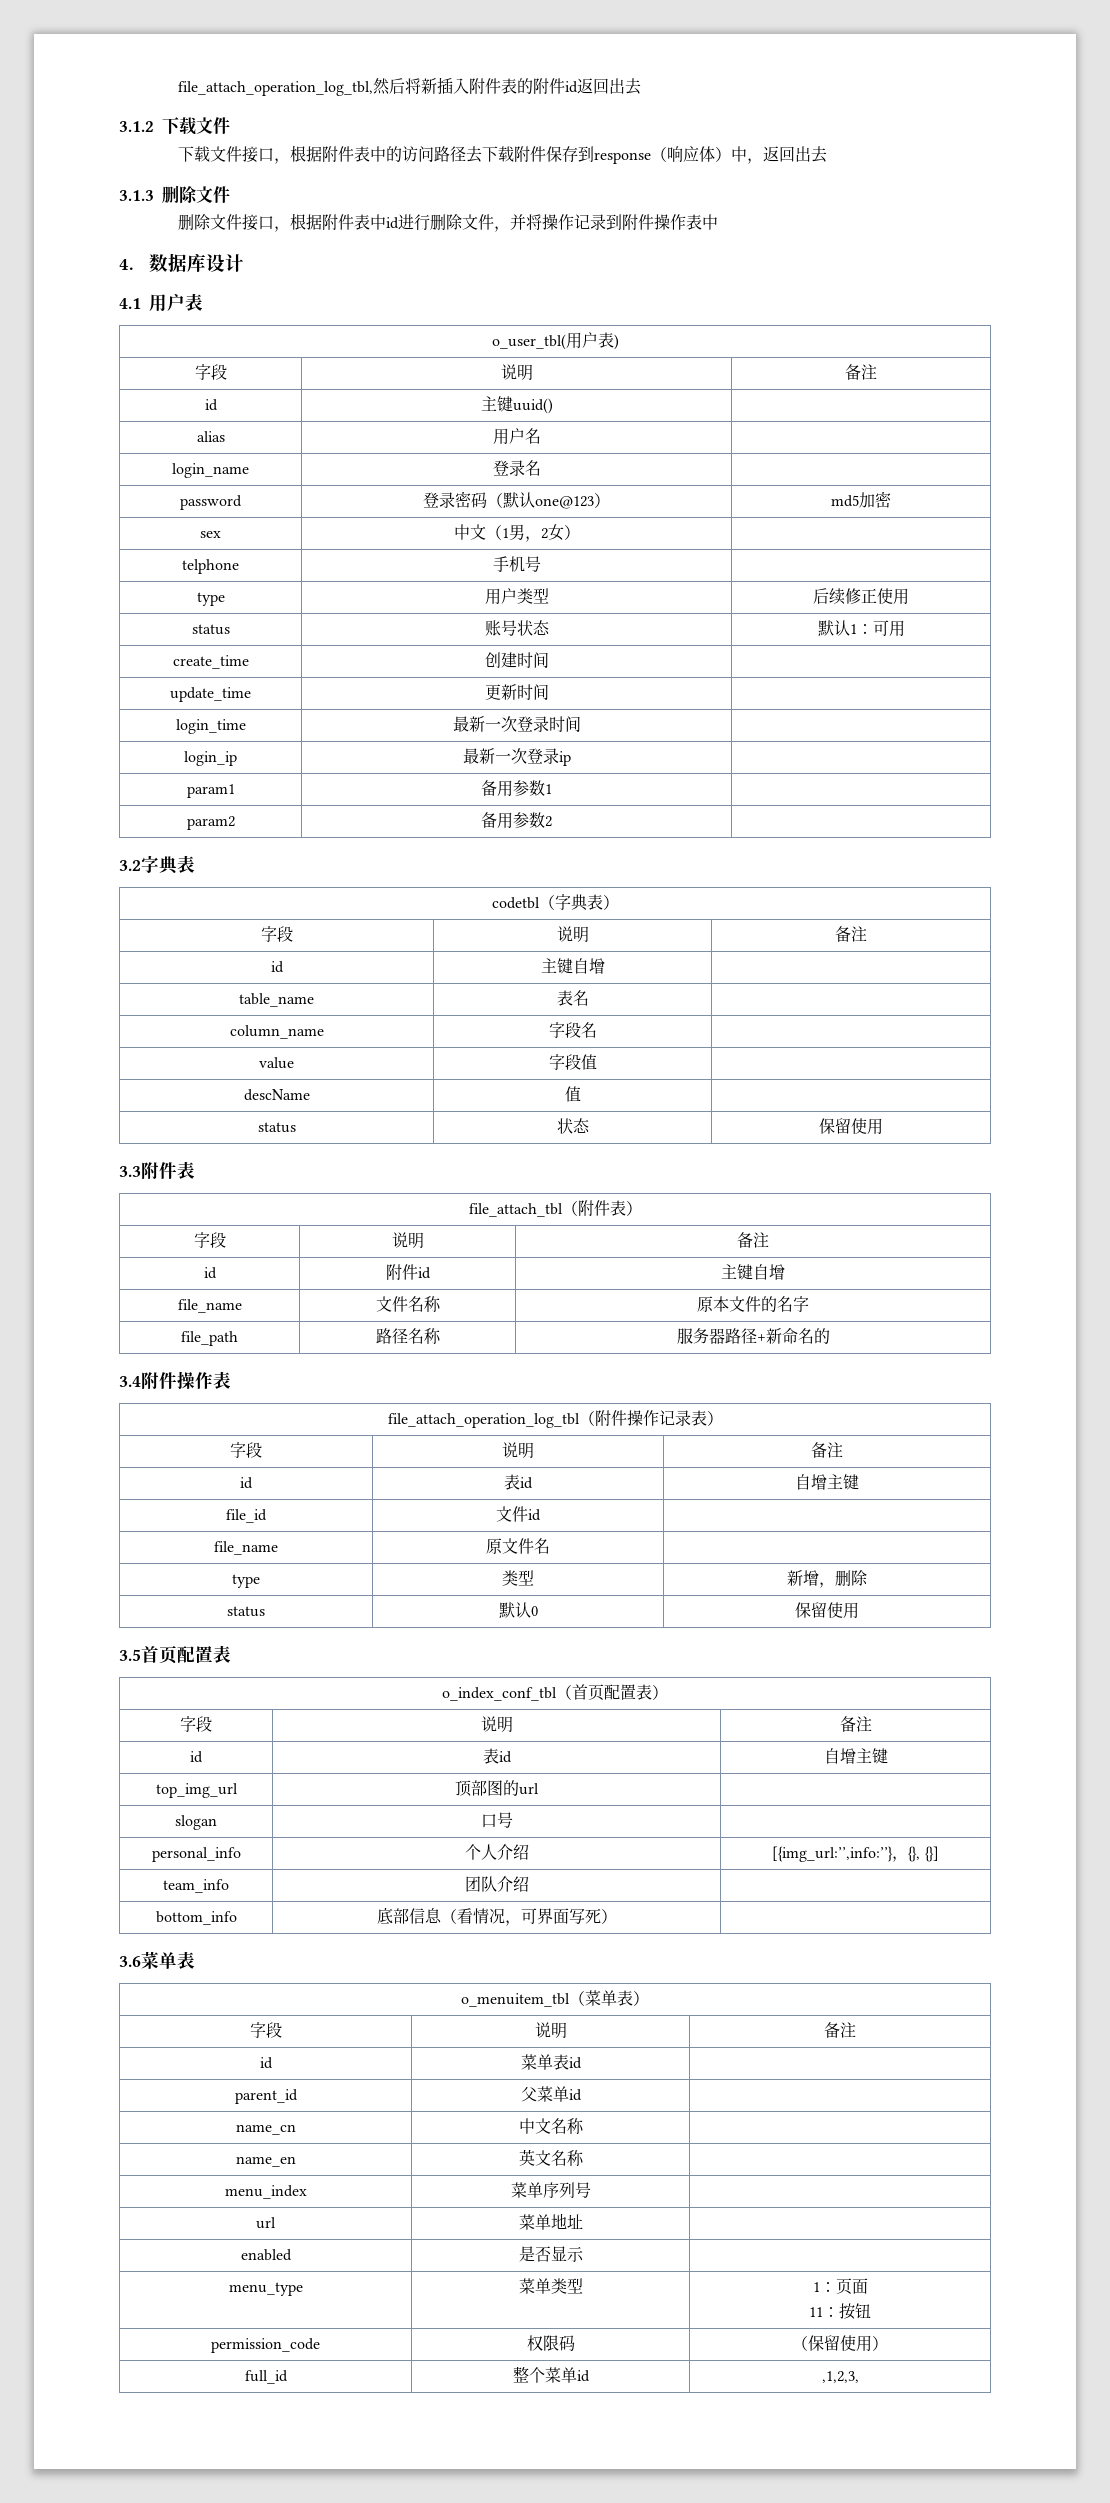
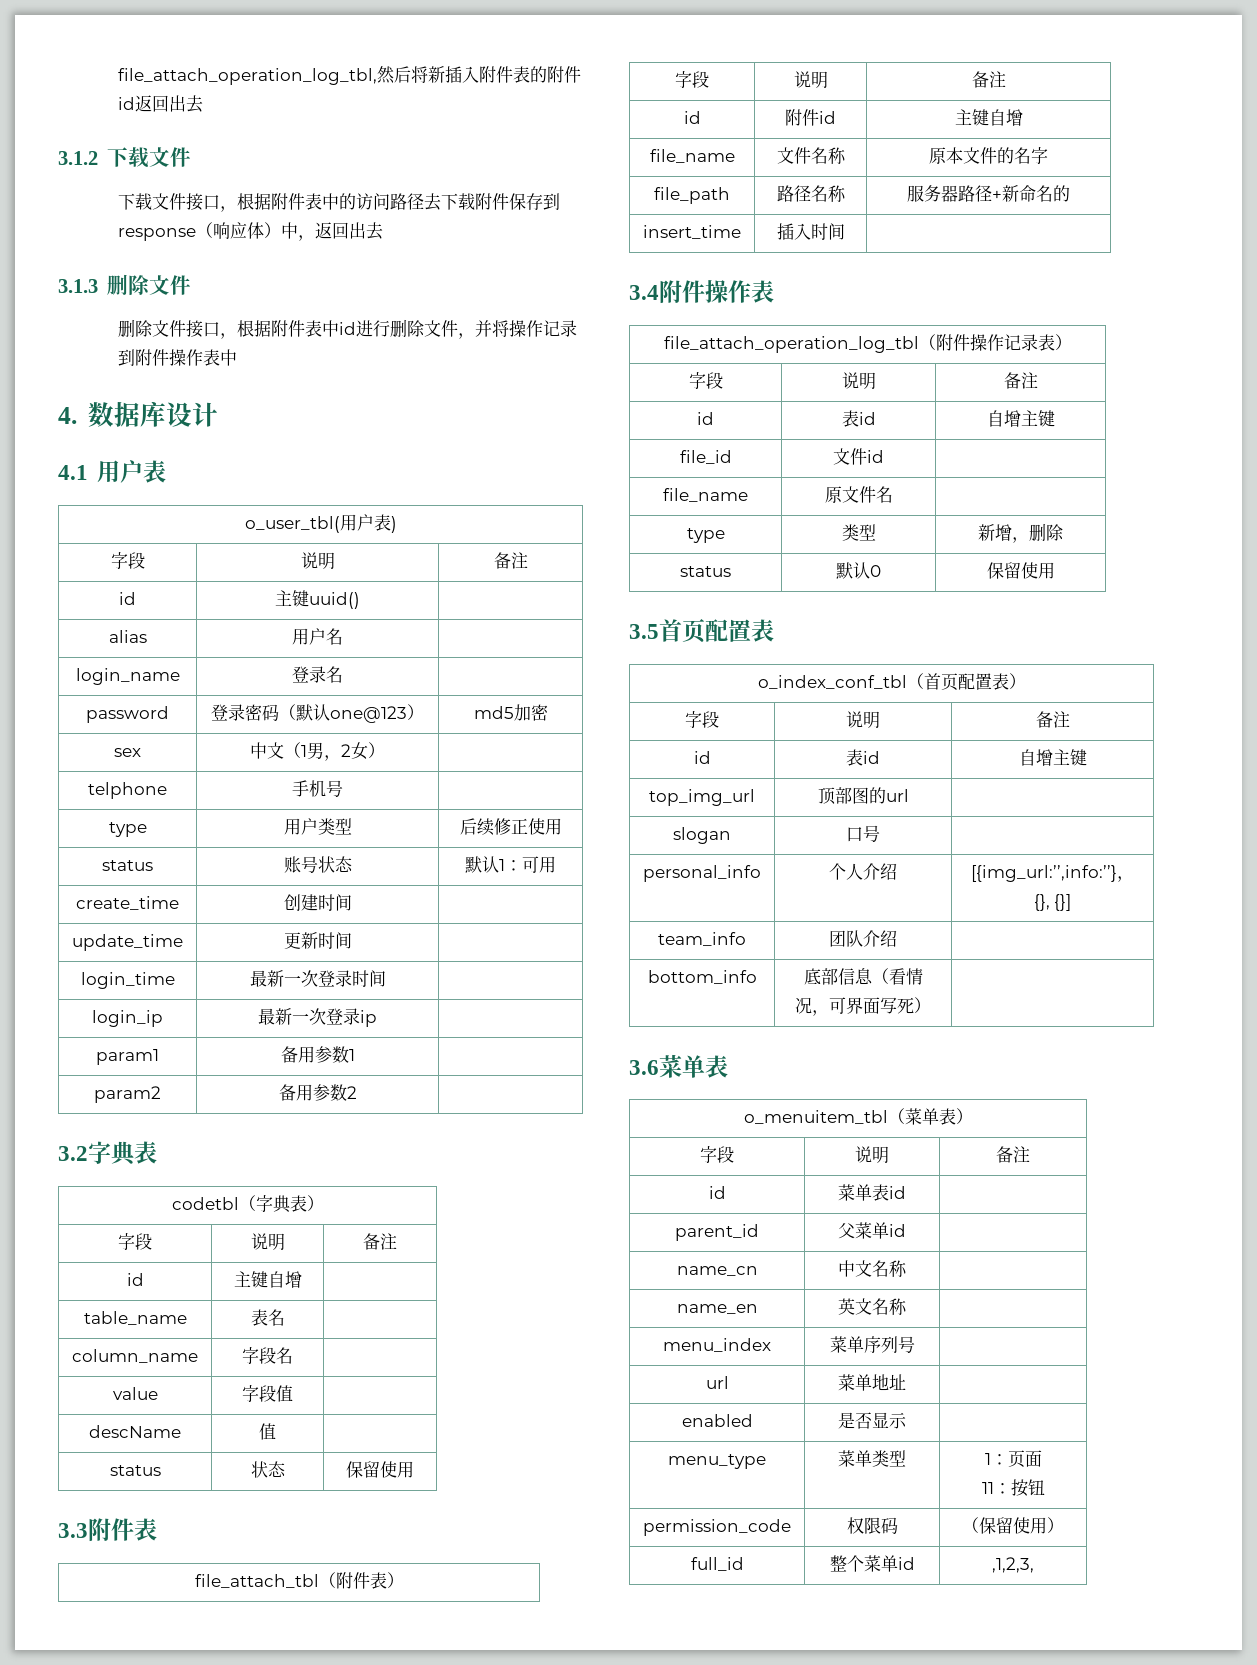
+ insert_time | 插入时间 |

